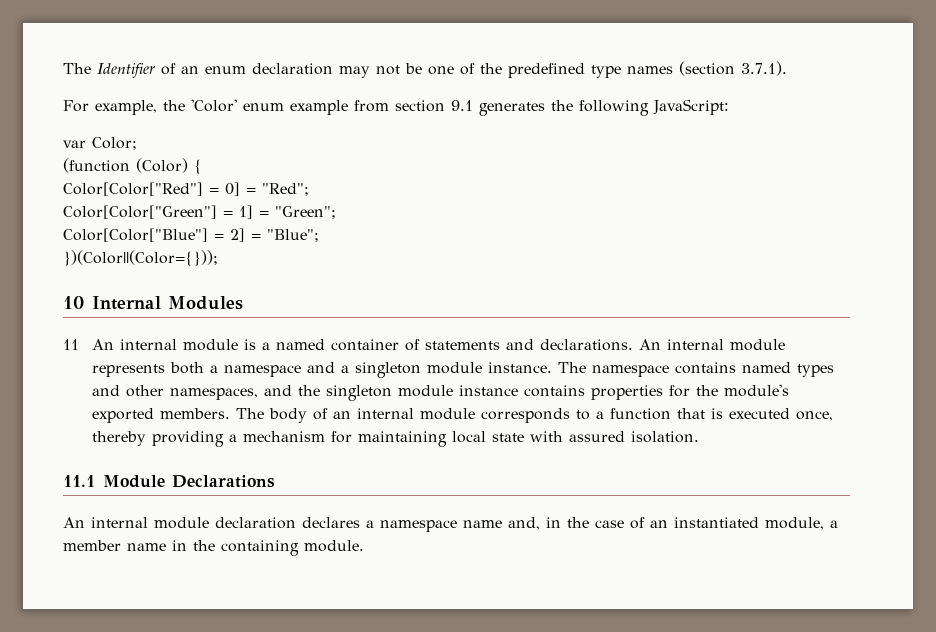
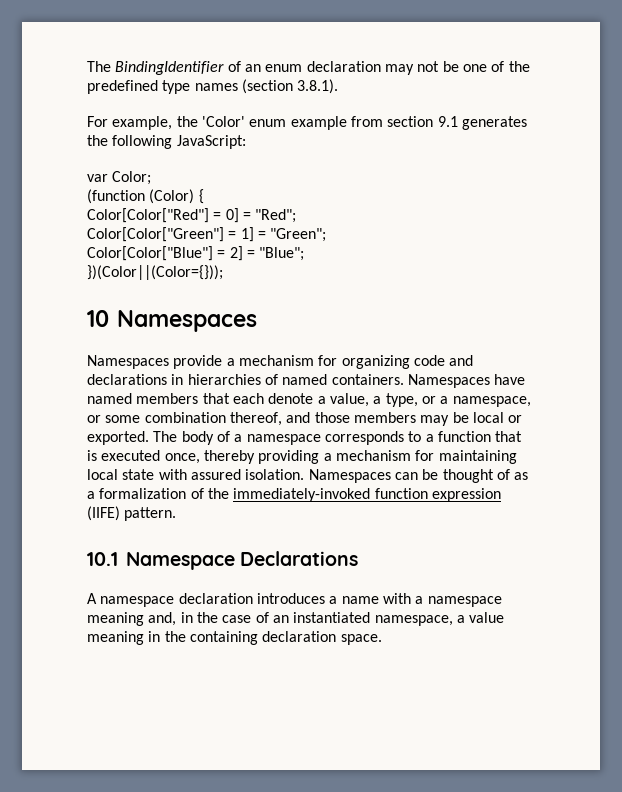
- The Identifier of an enum declaration may not be one of the predefined type names (section 3.7.1).
+ The BindingIdentifier of an enum declaration may not be one of the predefined type names (section 3.8.1).
- 10 Internal Modules
- 11 An internal module is a named container of statements and declarations. An internal module represents both a namespace and a singleton module instance. The namespace contains named types and other namespaces, and the singleton module instance contains properties for the module's exported members. The body of an internal module corresponds to a function that is executed once, thereby providing a mechanism for maintaining local state with assured isolation.
- 11.1 Module Declarations
- An internal module declaration declares a namespace name and, in the case of an instantiated module, a member name in the containing module.
+ 10 Namespaces
+ Namespaces provide a mechanism for organizing code and declarations in hierarchies of named containers. Namespaces have named members that each denote a value, a type, or a namespace, or some combination thereof, and those members may be local or exported. The body of a namespace corresponds to a function that is executed once, thereby providing a mechanism for maintaining local state with assured isolation. Namespaces can be thought of as a formalization of the immediately-invoked function expression (IIFE) pattern.
+ 10.1 Namespace Declarations
+ A namespace declaration introduces a name with a namespace meaning and, in the case of an instantiated namespace, a value meaning in the containing declaration space.

